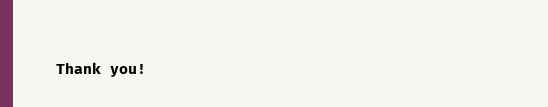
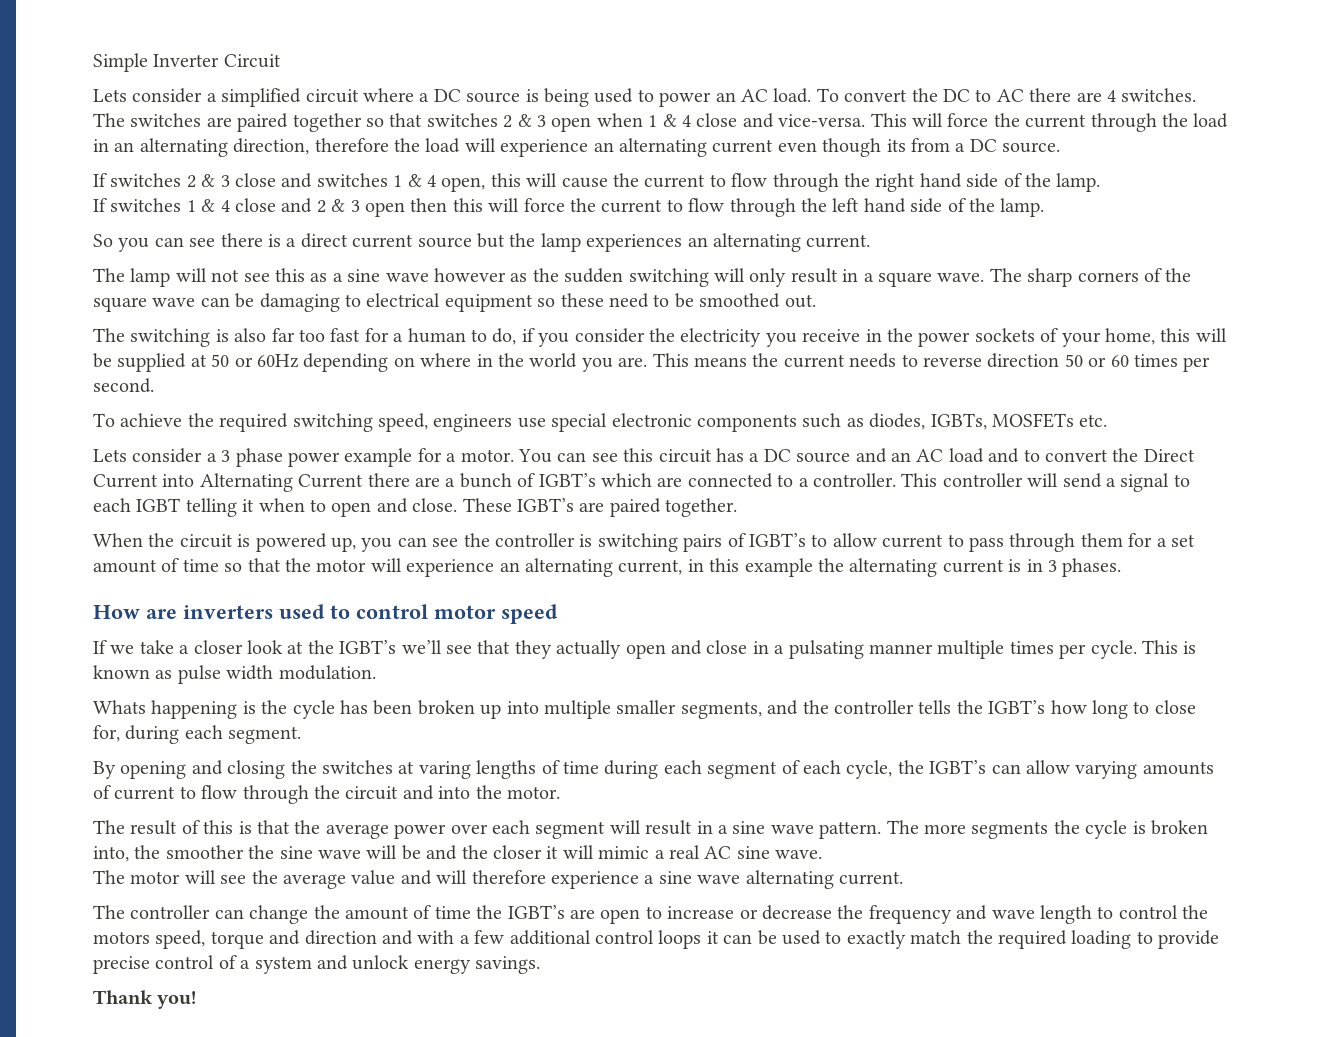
+ Simple Inverter Circuit
+ Lets consider a simplified circuit where a DC source is being used to power an AC load. To convert the DC to AC there are 4 switches. The switches are paired together so that switches 2 & 3 open when 1 & 4 close and vice-versa. This will force the current through the load in an alternating direction, therefore the load will experience an alternating current even though its from a DC source.
+ If switches 2 & 3 close and switches 1 & 4 open, this will cause the current to flow through the right hand side of the lamp.
+ If switches 1 & 4 close and 2 & 3 open then this will force the current to flow through the left hand side of the lamp.
+ So you can see there is a direct current source but the lamp experiences an alternating current.
+ The lamp will not see this as a sine wave however as the sudden switching will only result in a square wave. The sharp corners of the square wave can be damaging to electrical equipment so these need to be smoothed out.
+ The switching is also far too fast for a human to do, if you consider the electricity you receive in the power sockets of your home, this will be supplied at 50 or 60Hz depending on where in the world you are. This means the current needs to reverse direction 50 or 60 times per second.
+ To achieve the required switching speed, engineers use special electronic components such as diodes, IGBTs, MOSFETs etc.
+ Lets consider a 3 phase power example for a motor. You can see this circuit has a DC source and an AC load and to convert the Direct Current into Alternating Current there are a bunch of IGBT’s which are connected to a controller. This controller will send a signal to each IGBT telling it when to open and close. These IGBT’s are paired together.
+ When the circuit is powered up, you can see the controller is switching pairs of IGBT’s to allow current to pass through them for a set amount of time so that the motor will experience an alternating current, in this example the alternating current is in 3 phases.
+ How are inverters used to control motor speed
+ If we take a closer look at the IGBT’s we’ll see that they actually open and close in a pulsating manner multiple times per cycle. This is known as pulse width modulation.
+ Whats happening is the cycle has been broken up into multiple smaller segments, and the controller tells the IGBT’s how long to close for, during each segment.
+ By opening and closing the switches at varing lengths of time during each segment of each cycle, the IGBT’s can allow varying amounts of current to flow through the circuit and into the motor.
+ The result of this is that the average power over each segment will result in a sine wave pattern. The more segments the cycle is broken into, the smoother the sine wave will be and the closer it will mimic a real AC sine wave.
+ The motor will see the average value and will therefore experience a sine wave alternating current.
+ The controller can change the amount of time the IGBT’s are open to increase or decrease the frequency and wave length to control the motors speed, torque and direction and with a few additional control loops it can be used to exactly match the required loading to provide precise control of a system and unlock energy savings.

